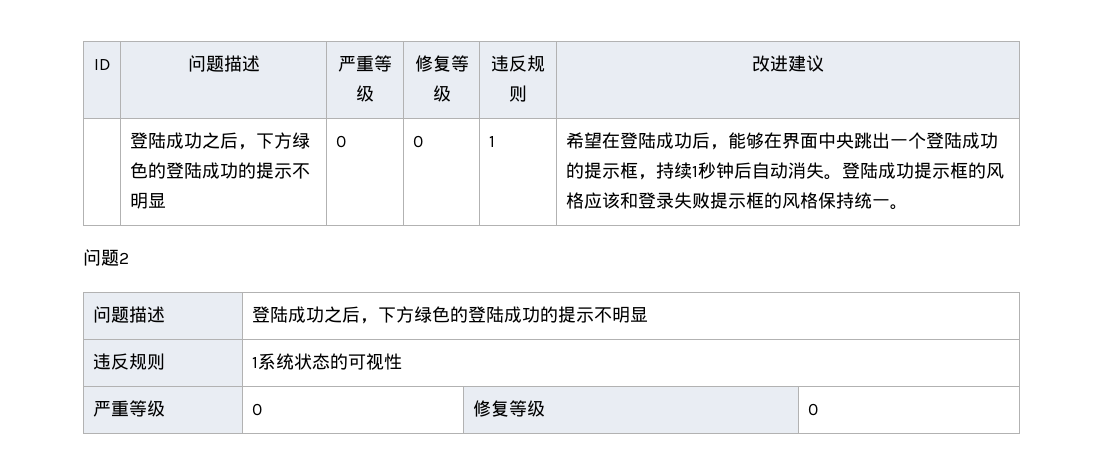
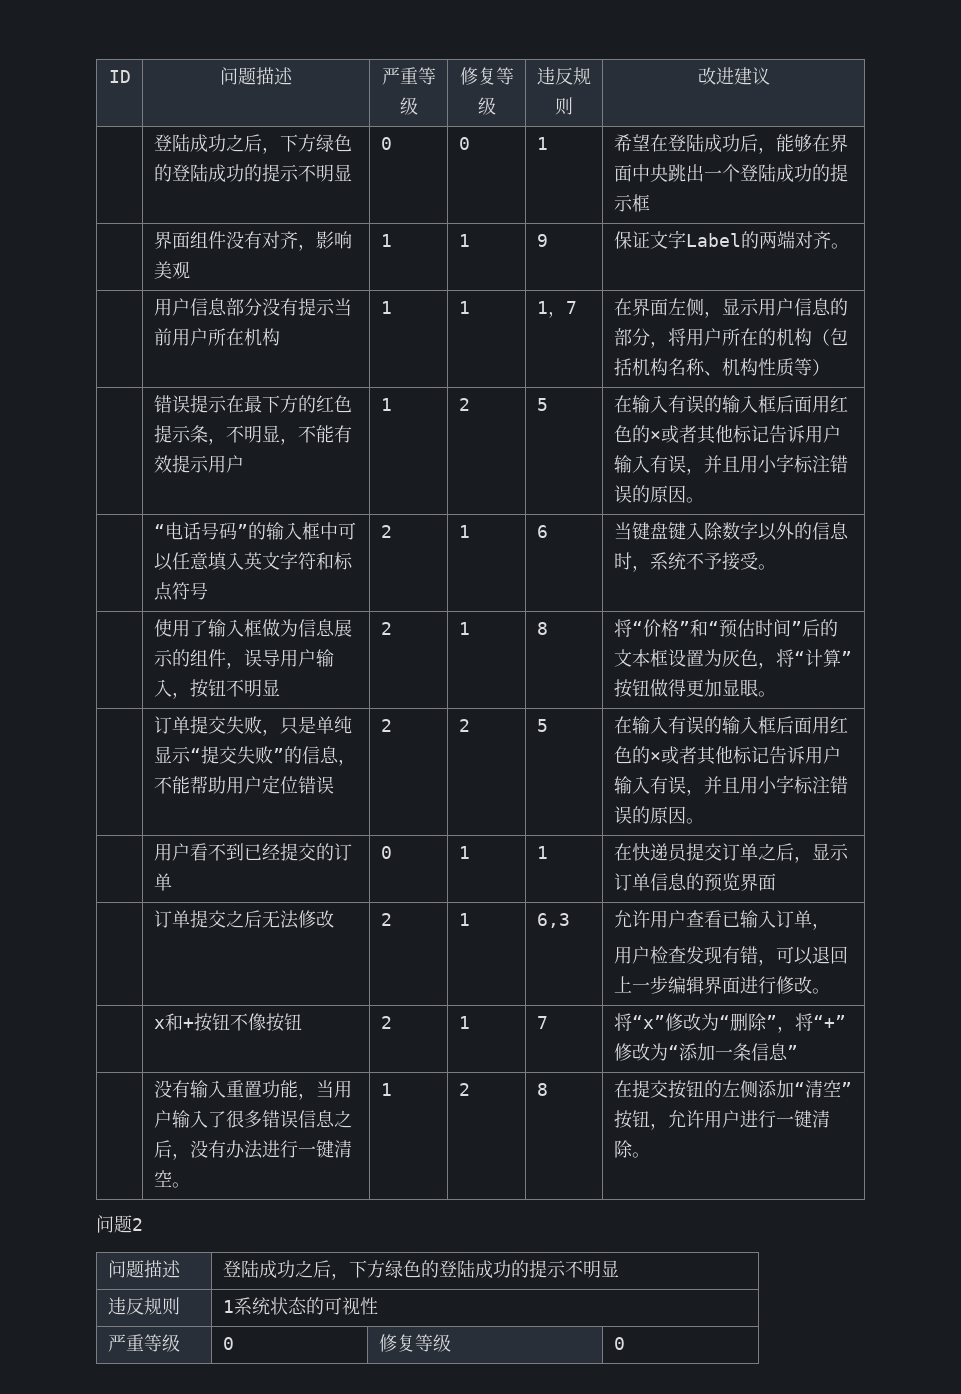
- 希望在登陆成功后，能够在界面中央跳出一个登陆成功的提示框，持续1秒钟后自动消失。登陆成功提示框的风格应该和登录失败提示框的风格保持统一。
+ 希望在登陆成功后，能够在界面中央跳出一个登陆成功的提示框
+ | 界面组件没有对齐，影响美观 | 1 | 1 | 9 | 保证文字Label的两端对齐。
+ | 用户信息部分没有提示当前用户所在机构 | 1 | 1 | 1，7 | 在界面左侧，显示用户信息的部分，将用户所在的机构（包括机构名称、机构性质等）
+ | 错误提示在最下方的红色提示条，不明显，不能有效提示用户 | 1 | 2 | 5 | 在输入有误的输入框后面用红色的×或者其他标记告诉用户输入有误，并且用小字标注错误的原因。
+ | “电话号码”的输入框中可以任意填入英文字符和标点符号 | 2 | 1 | 6 | 当键盘键入除数字以外的信息时，系统不予接受。
+ | 使用了输入框做为信息展示的组件，误导用户输入，按钮不明显 | 2 | 1 | 8 | 将“价格”和“预估时间”后的文本框设置为灰色，将“计算”按钮做得更加显眼。
+ | 订单提交失败，只是单纯显示“提交失败”的信息，不能帮助用户定位错误 | 2 | 2 | 5 | 在输入有误的输入框后面用红色的×或者其他标记告诉用户输入有误，并且用小字标注错误的原因。
+ | 用户看不到已经提交的订单 | 0 | 1 | 1 | 在快递员提交订单之后，显示订单信息的预览界面
+ | 订单提交之后无法修改 | 2 | 1 | 6,3 | 允许用户查看已输入订单，
+ 用户检查发现有错，可以退回上一步编辑界面进行修改。
+ | x和+按钮不像按钮 | 2 | 1 | 7 | 将“x”修改为“删除”，将“+”修改为“添加一条信息”
+ | 没有输入重置功能，当用户输入了很多错误信息之后，没有办法进行一键清空。 | 1 | 2 | 8 | 在提交按钮的左侧添加“清空”按钮，允许用户进行一键清除。

